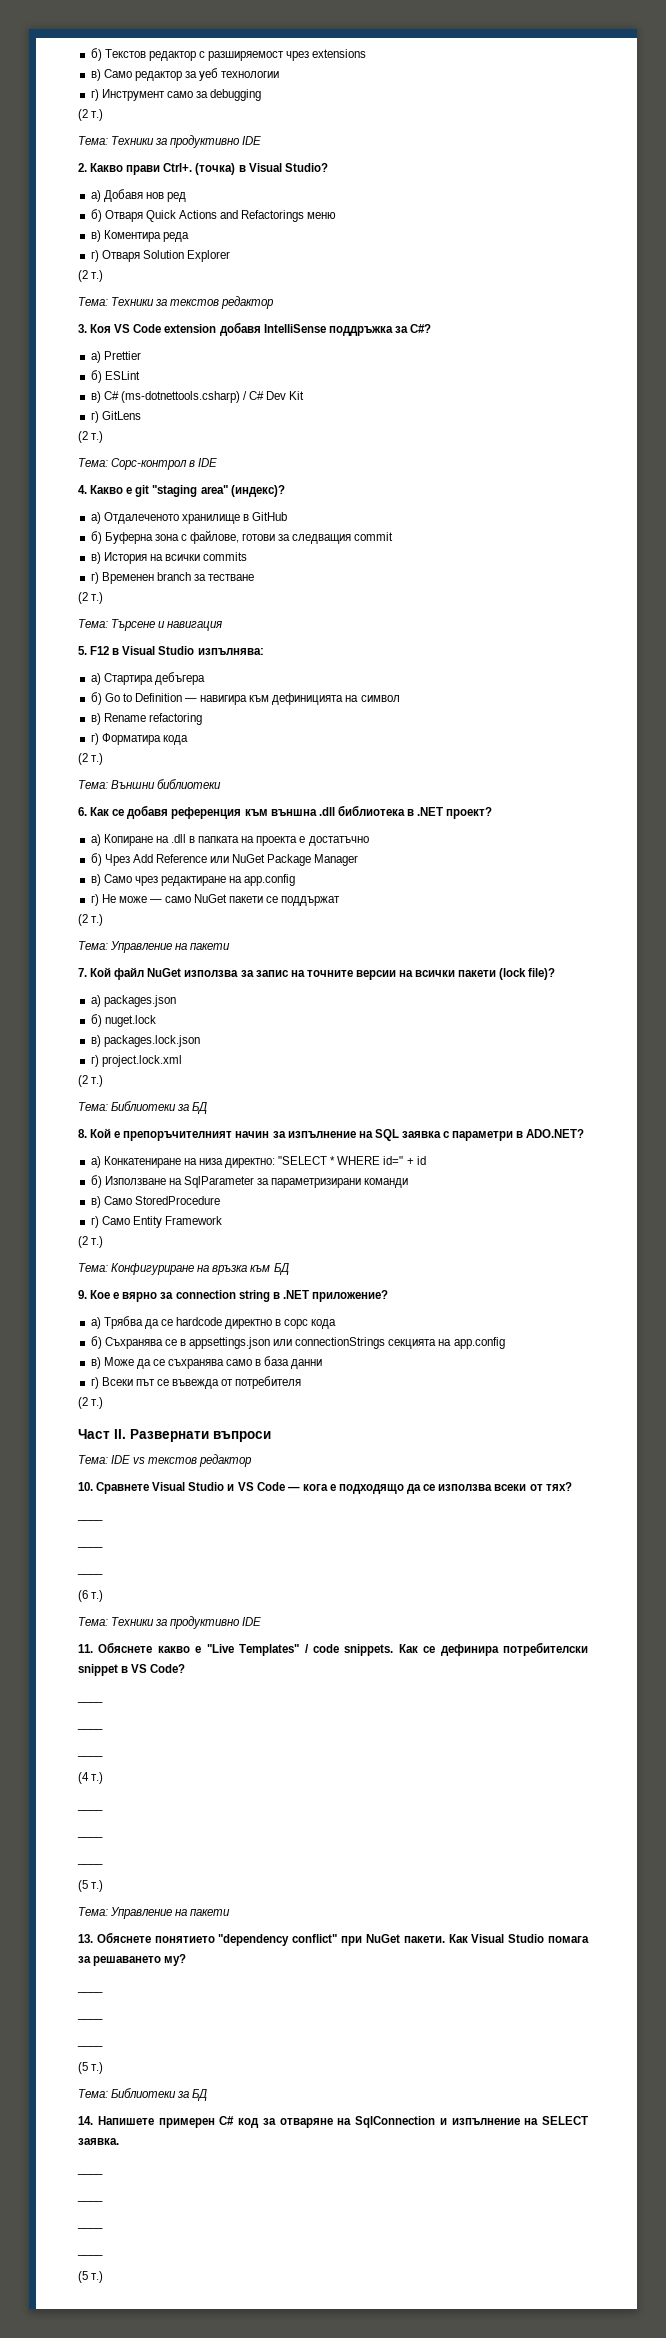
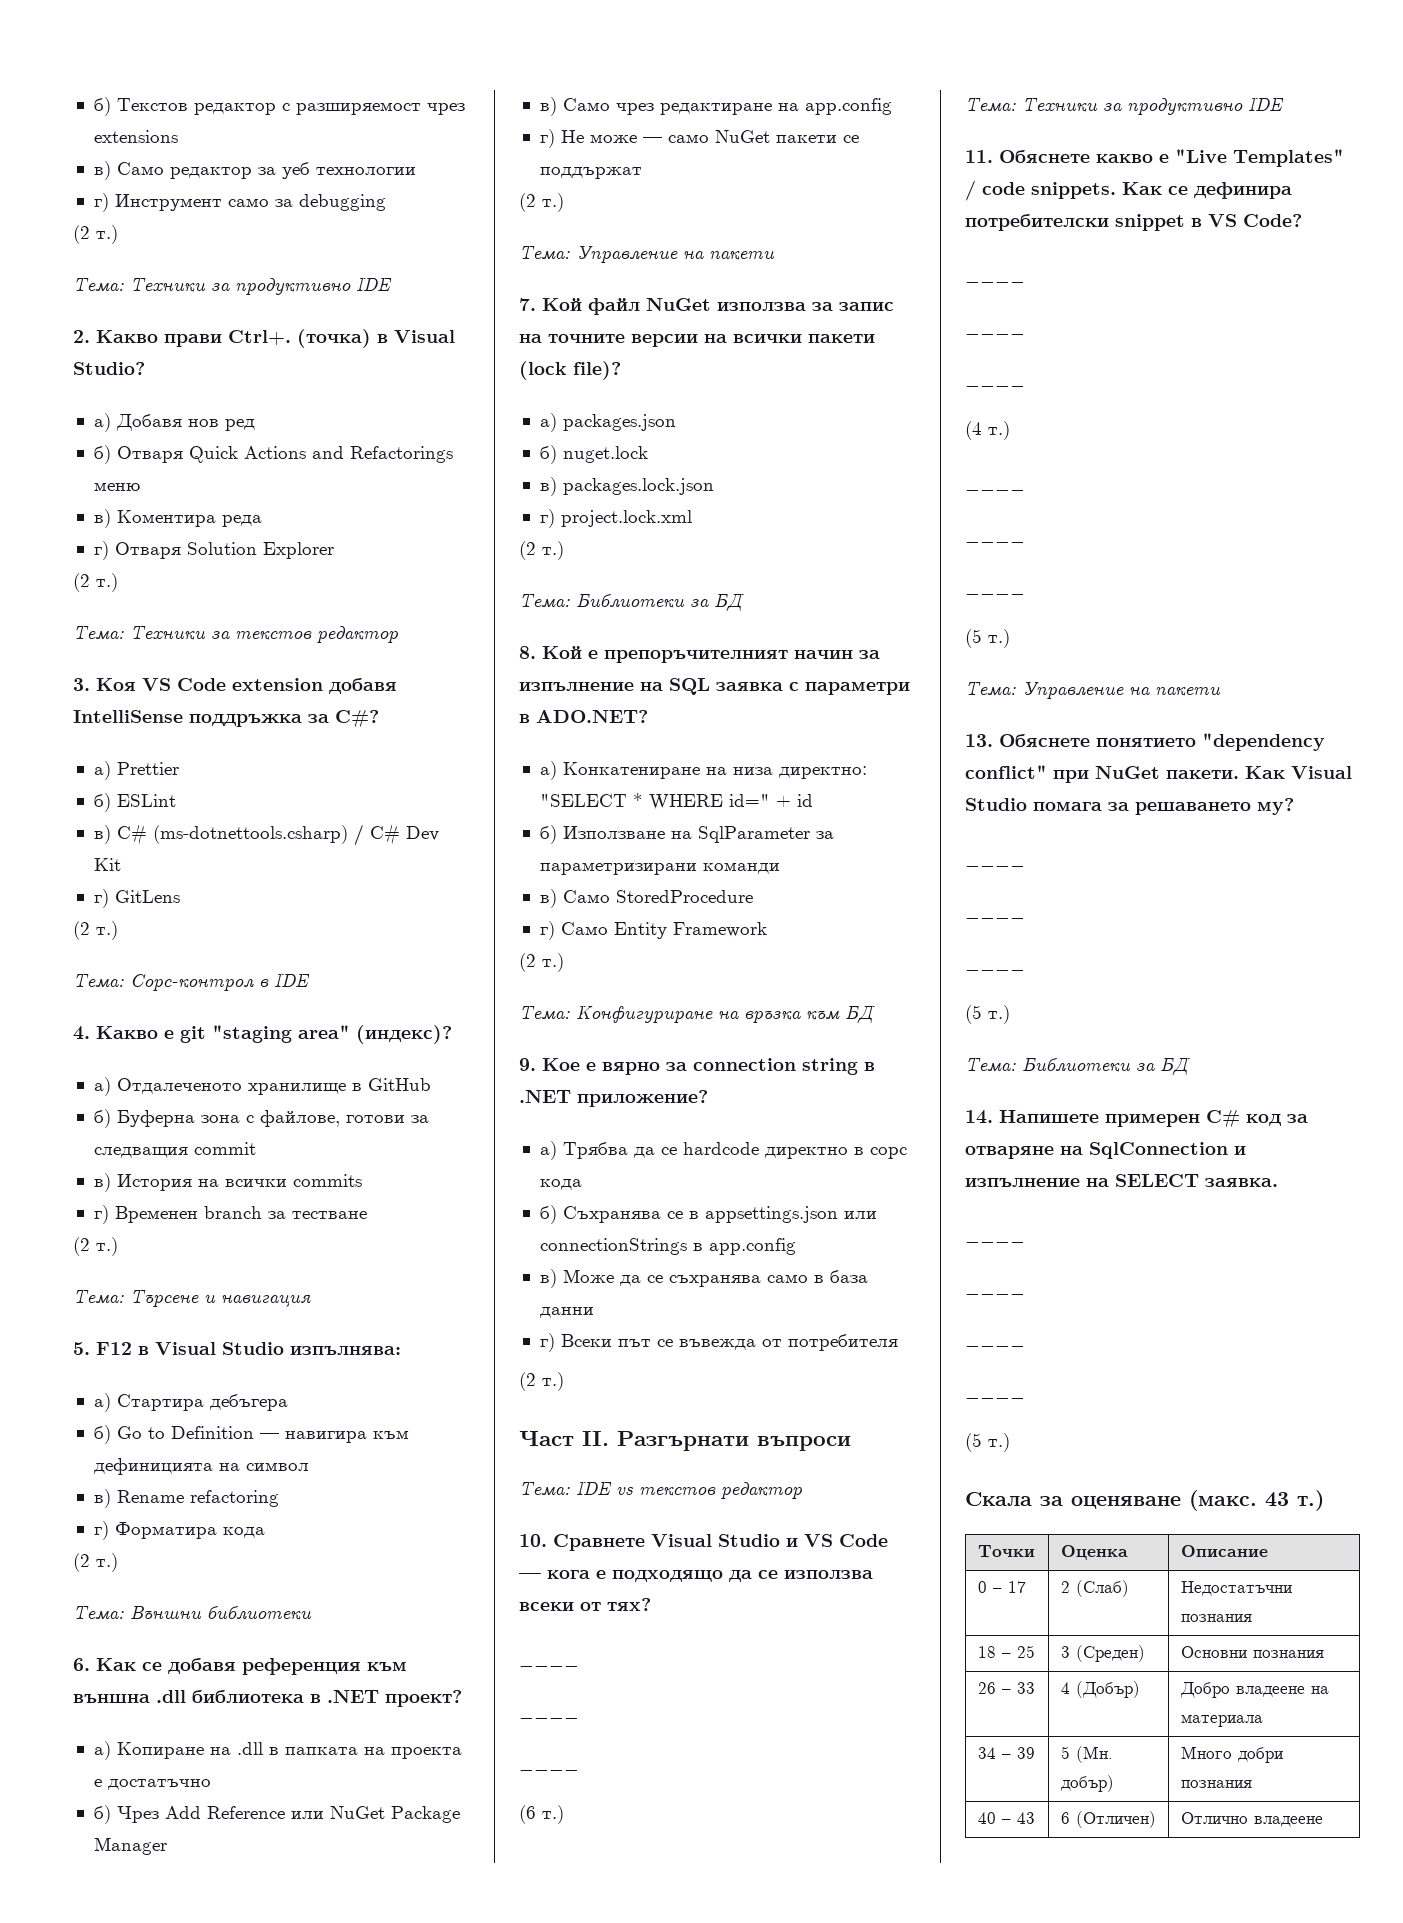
- б) Съхранява се в appsettings.json или connectionStrings секцията на app.config
+ б) Съхранява се в appsettings.json или connectionStrings в app.config
- Част II. Развернати въпроси
+ Част II. Разгърнати въпроси
+ Скала за оценяване (макс. 43 т.)
+ Точки | Оценка | Описание
+ 0 – 17 | 2 (Слаб) | Недостатъчни познания
+ 18 – 25 | 3 (Среден) | Основни познания
+ 26 – 33 | 4 (Добър) | Добро владеене на материала
+ 34 – 39 | 5 (Мн. добър) | Много добри познания
+ 40 – 43 | 6 (Отличен) | Отлично владеене

